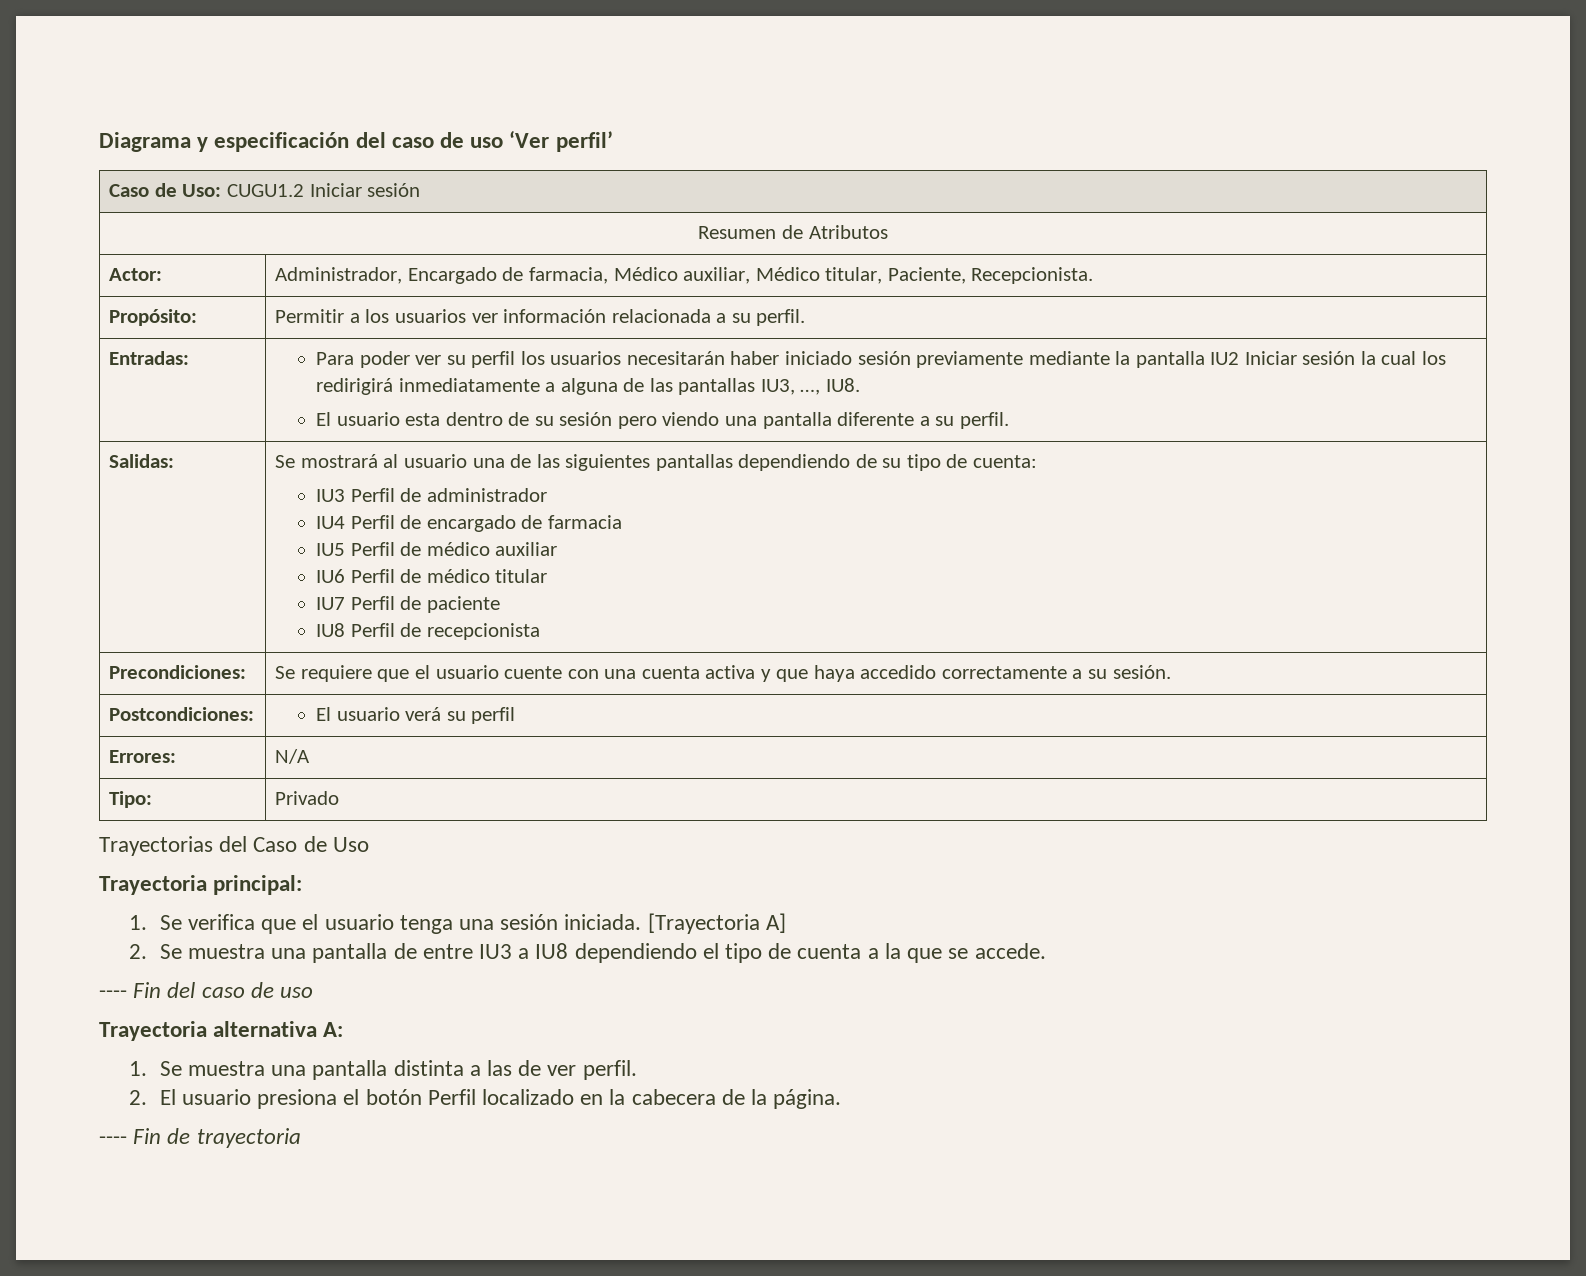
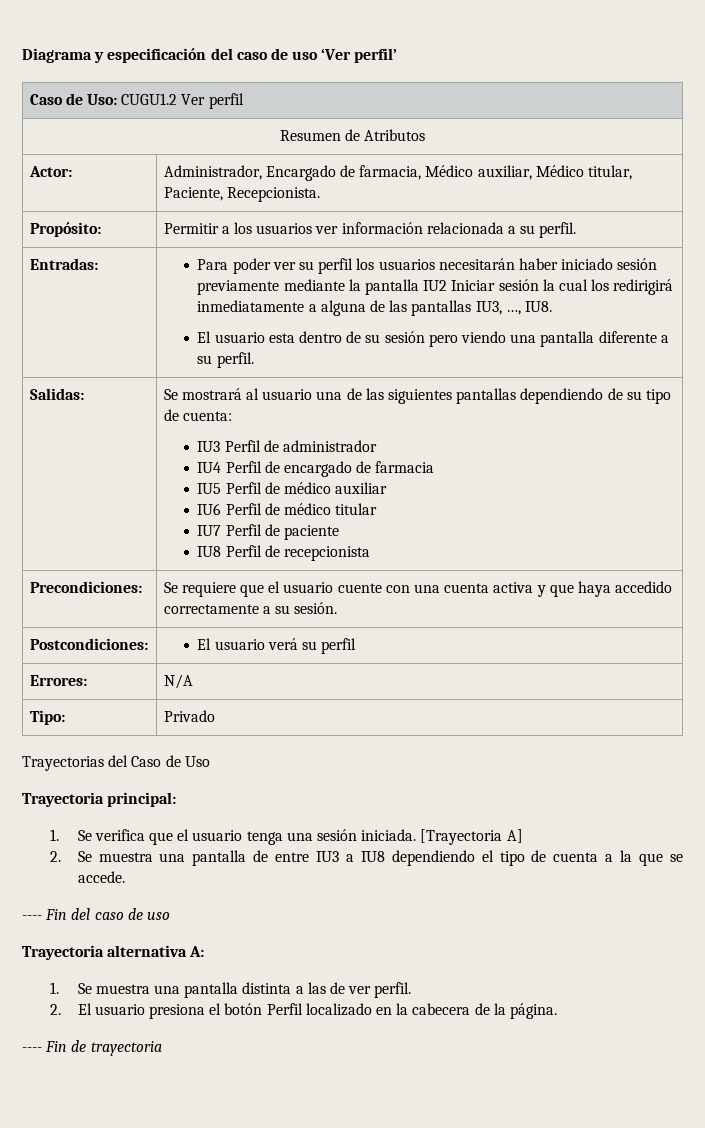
- Caso de Uso: CUGU1.2 Iniciar sesión
+ Caso de Uso: CUGU1.2 Ver perfil

